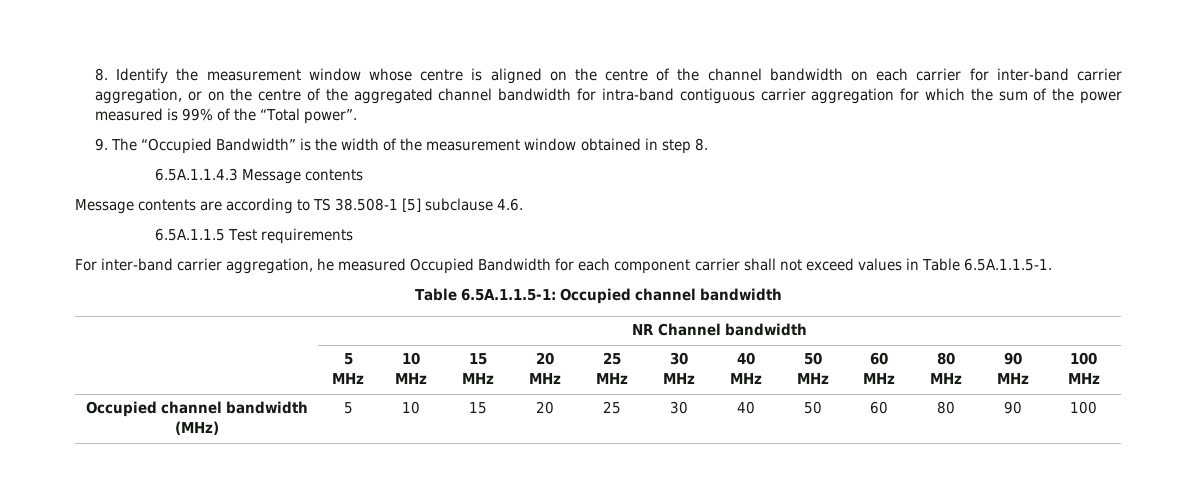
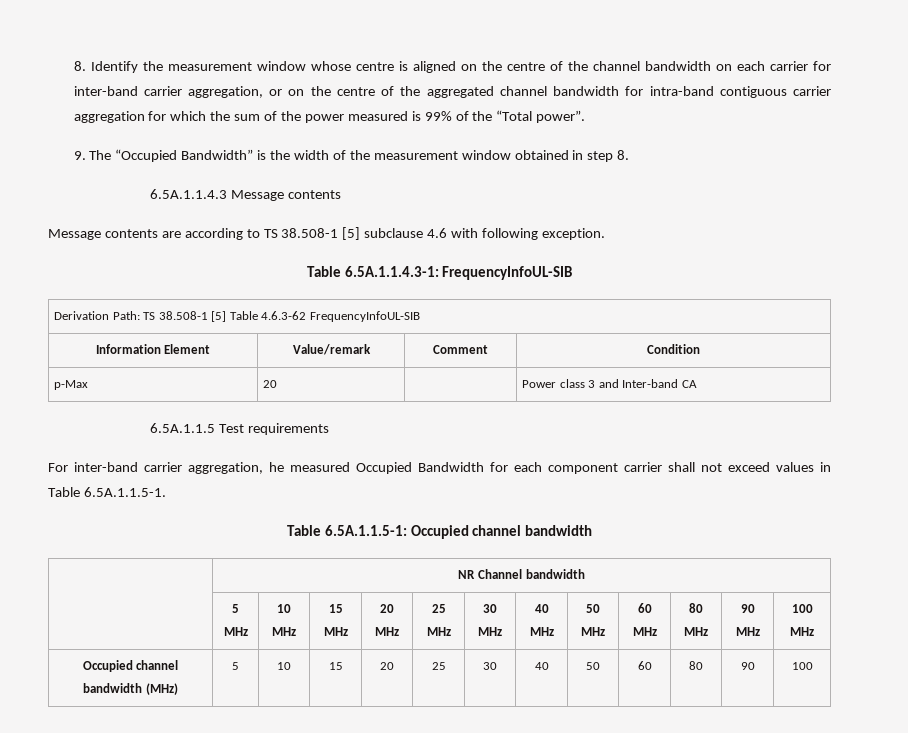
- Message contents are according to TS 38.508-1 [5] subclause 4.6.
+ Message contents are according to TS 38.508-1 [5] subclause 4.6 with following exception.
+ Table 6.5A.1.1.4.3-1: FrequencyInfoUL-SIB
+ Derivation Path: TS 38.508-1 [5] Table 4.6.3-62 FrequencyInfoUL-SIB
+ Information Element | Value/remark | Comment | Condition
+ p-Max | 20 | | Power class 3 and Inter-band CA

